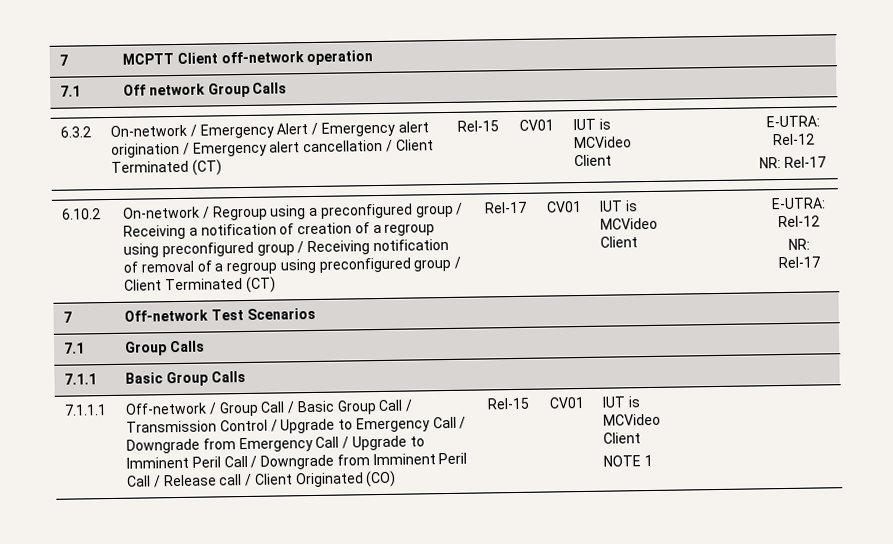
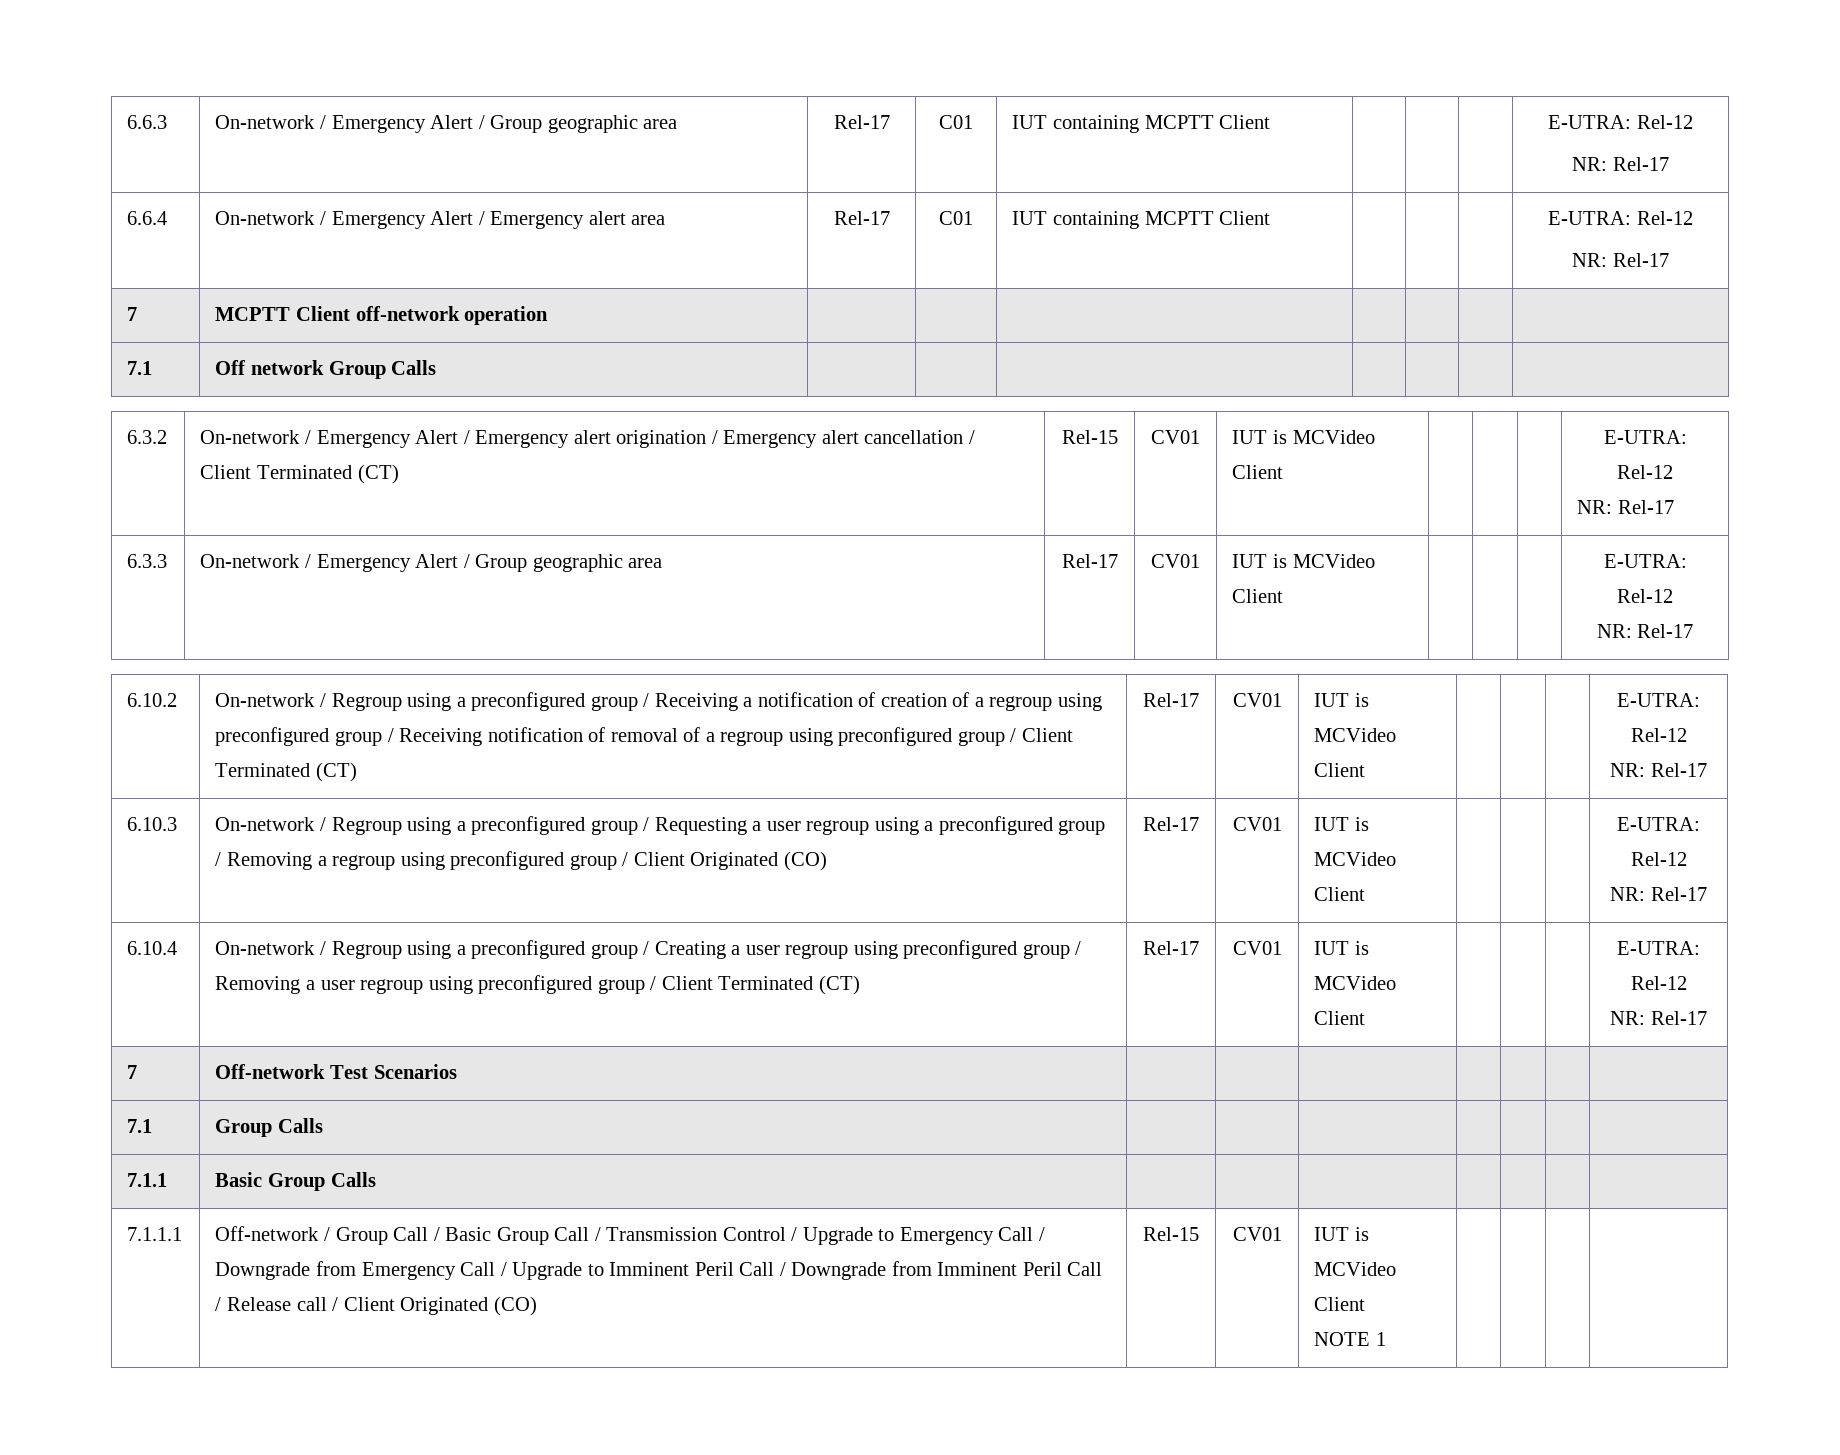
+ 6.6.3 | On-network / Emergency Alert / Group geographic area | Rel-17 | C01 | IUT containing MCPTT Client | | | | E-UTRA: Rel-12
+ NR: Rel-17
+ 6.6.4 | On-network / Emergency Alert / Emergency alert area | Rel-17 | C01 | IUT containing MCPTT Client | | | | E-UTRA: Rel-12
+ NR: Rel-17
+ 6.3.3 | On-network / Emergency Alert / Group geographic area | Rel-17 | CV01 | IUT is MCVideo Client | | | | E-UTRA: Rel-12
+ NR: Rel-17
+ 6.10.3 | On-network / Regroup using a preconfigured group / Requesting a user regroup using a preconfigured group / Removing a regroup using preconfigured group / Client Originated (CO) | Rel-17 | CV01 | IUT is MCVideo Client | | | | E-UTRA: Rel-12
+ NR: Rel-17
+ 6.10.4 | On-network / Regroup using a preconfigured group / Creating a user regroup using preconfigured group / Removing a user regroup using preconfigured group / Client Terminated (CT) | Rel-17 | CV01 | IUT is MCVideo Client | | | | E-UTRA: Rel-12
+ NR: Rel-17

